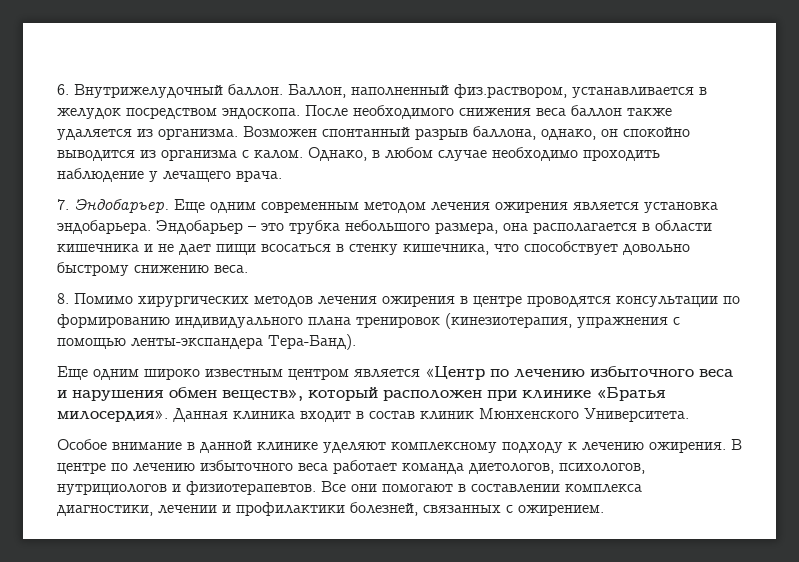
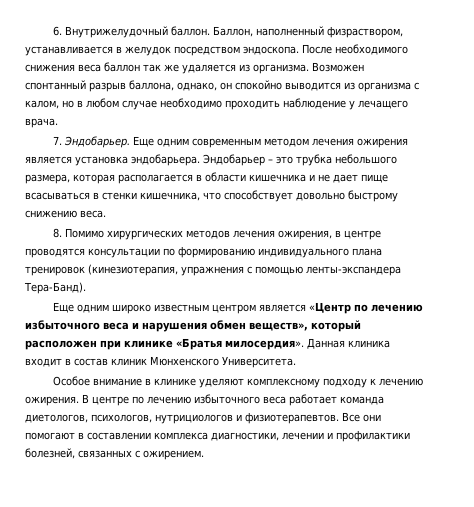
- Баллон, наполненный физ.раствором, устанавливается в желудок посредством эндоскопа.
+ Баллон, наполненный физраствором, устанавливается в желудок посредством эндоскопа.
- После необходимого снижения веса баллон также удаляется из организма.
+ После необходимого снижения веса баллон так же удаляется из организма.
- Возможен спонтанный разрыв баллона, однако, он спокойно выводится из организма с калом. Однако, в любом случае необходимо проходить наблюдение у лечащего врача.
+ Возможен спонтанный разрыв баллона, однако, он спокойно выводится из организма с калом, но в любом случае необходимо проходить наблюдение у лечащего врача.
- Эндобарьер – это трубка небольшого размера, она располагается в области кишечника и не дает пищи всосаться в стенку кишечника, что способствует довольно быстрому снижению веса.
+ Эндобарьер – это трубка небольшого размера, которая располагается в области кишечника и не дает пище всасываться в стенки кишечника, что способствует довольно быстрому снижению веса.
- 8. Помимо хирургических методов лечения ожирения в центре проводятся консультации по формированию индивидуального плана тренировок (кинезиотерапия, упражнения с помощью ленты-экспандера Тера-Банд).
+ 8. Помимо хирургических методов лечения ожирения, в центре проводятся консультации по формированию индивидуального плана тренировок (кинезиотерапия, упражнения с помощью ленты-экспандера Тера-Банд).
- Особое внимание в данной клинике уделяют комплексному подходу к лечению ожирения.
+ Особое внимание в клинике уделяют комплексному подходу к лечению ожирения.

